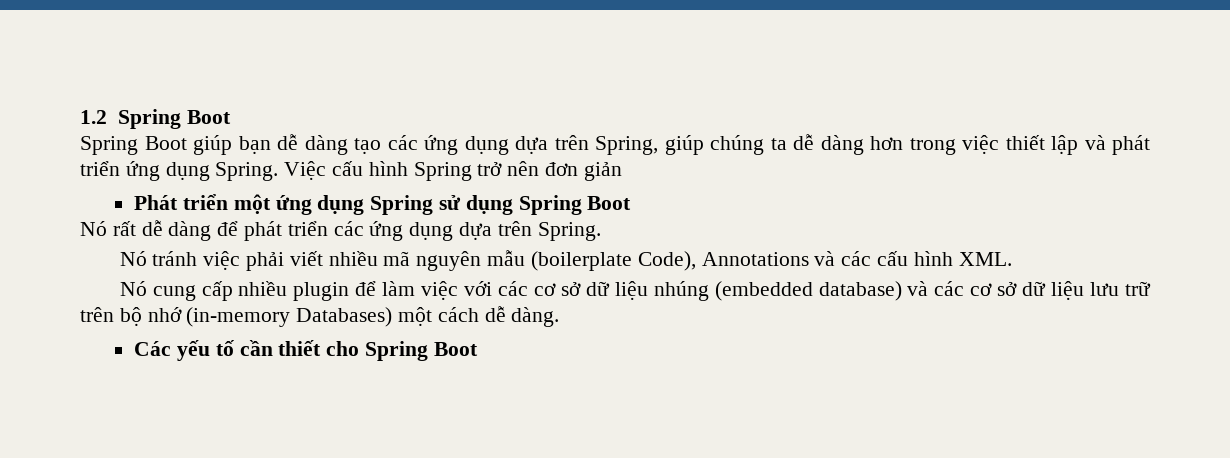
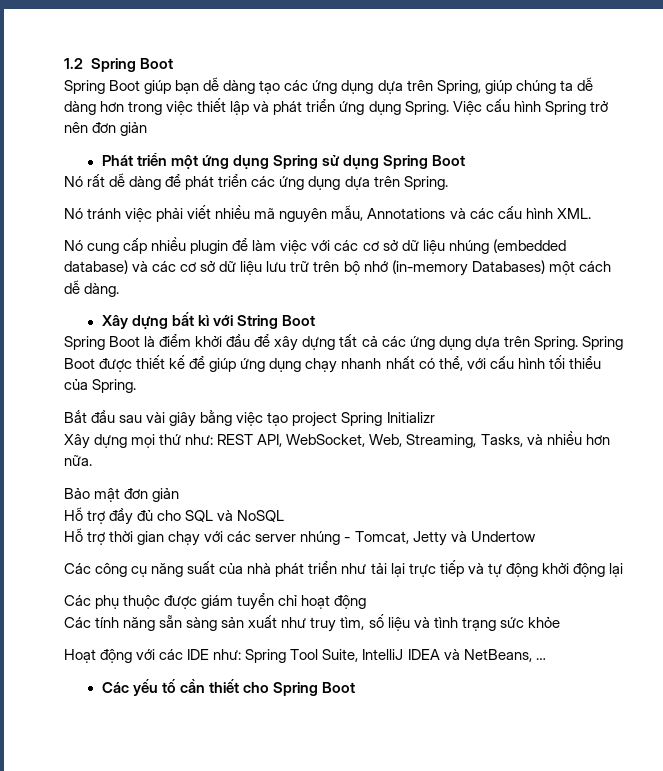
- Nó tránh việc phải viết nhiều mã nguyên mẫu (boilerplate Code), Annotations và các cấu hình XML.
+ Nó tránh việc phải viết nhiều mã nguyên mẫu, Annotations và các cấu hình XML.
+ Xây dựng bất kì với String Boot
+ Spring Boot là điểm khởi đầu để xây dựng tất cả các ứng dụng dựa trên Spring. Spring Boot được thiết kế để giúp ứng dụng chạy nhanh nhất có thể, với cấu hình tối thiểu của Spring.
+ Bắt đầu sau vài giây bằng việc tạo project Spring Initializr
+ Xây dựng mọi thứ như: REST API, WebSocket, Web, Streaming, Tasks, và nhiều hơn nữa.
+ Bảo mật đơn giản
+ Hỗ trợ đầy đủ cho SQL và NoSQL
+ Hỗ trợ thời gian chạy với các server nhúng - Tomcat, Jetty và Undertow
+ Các công cụ năng suất của nhà phát triển như tải lại trực tiếp và tự động khởi động lại
+ Các phụ thuộc được giám tuyển chỉ hoạt động
+ Các tính năng sẵn sàng sản xuất như truy tìm, số liệu và tình trạng sức khỏe
+ Hoạt động với các IDE như: Spring Tool Suite, IntelliJ IDEA và NetBeans, …

